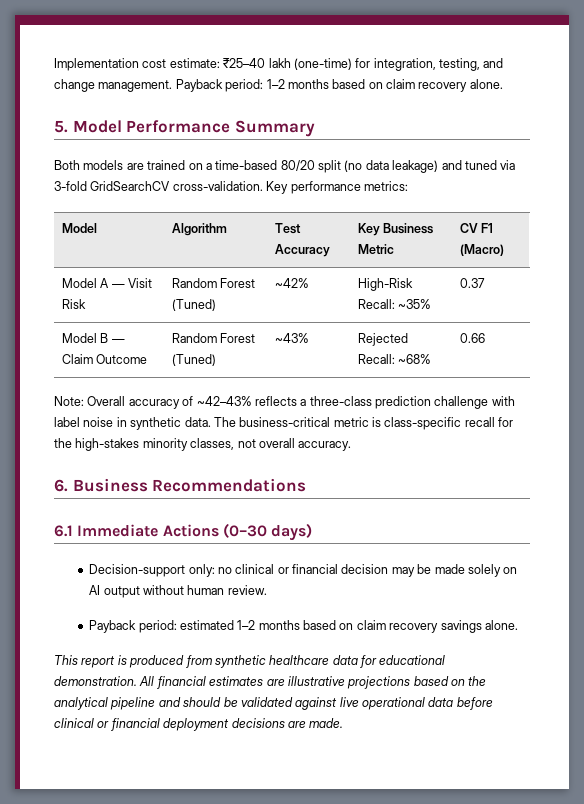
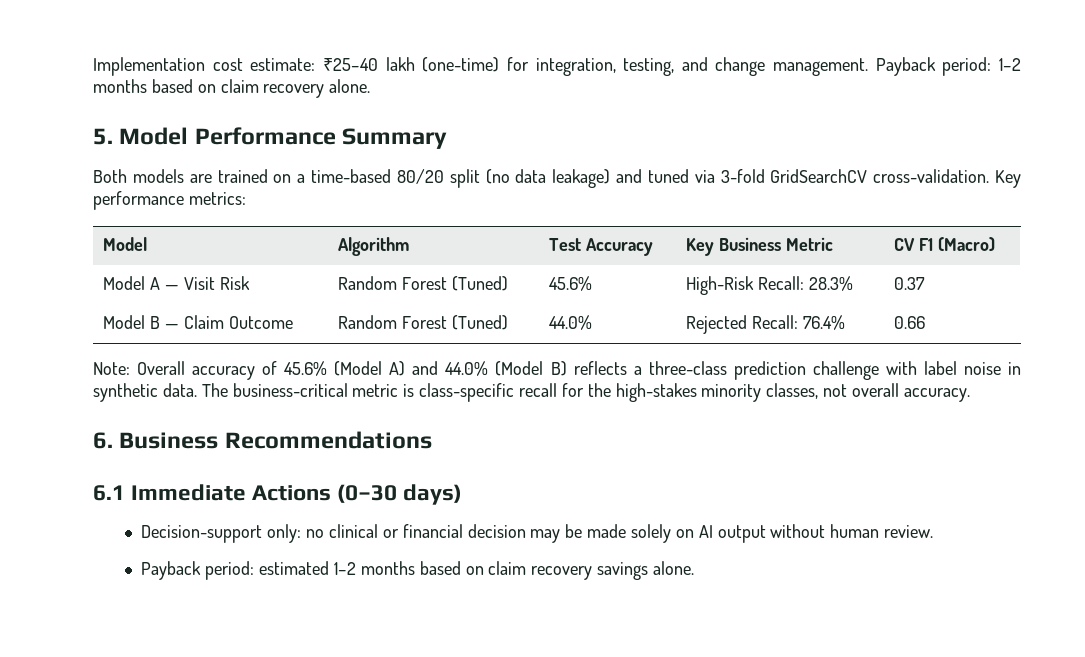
- Model A — Visit Risk | Random Forest (Tuned) | ~42% | High-Risk Recall: ~35% | 0.37
+ Model A — Visit Risk | Random Forest (Tuned) | 45.6% | High-Risk Recall: 28.3% | 0.37
- Model B — Claim Outcome | Random Forest (Tuned) | ~43% | Rejected Recall: ~68% | 0.66
+ Model B — Claim Outcome | Random Forest (Tuned) | 44.0% | Rejected Recall: 76.4% | 0.66
- Note: Overall accuracy of ~42–43% reflects a three-class prediction challenge with label noise in synthetic data.
+ Note: Overall accuracy of 45.6% (Model A) and 44.0% (Model B) reflects a three-class prediction challenge with label noise in synthetic data.
- This report is produced from synthetic healthcare data for educational demonstration. All financial estimates are illustrative projections based on the analytical pipeline and should be validated against live operational data before clinical or financial deployment decisions are made.

